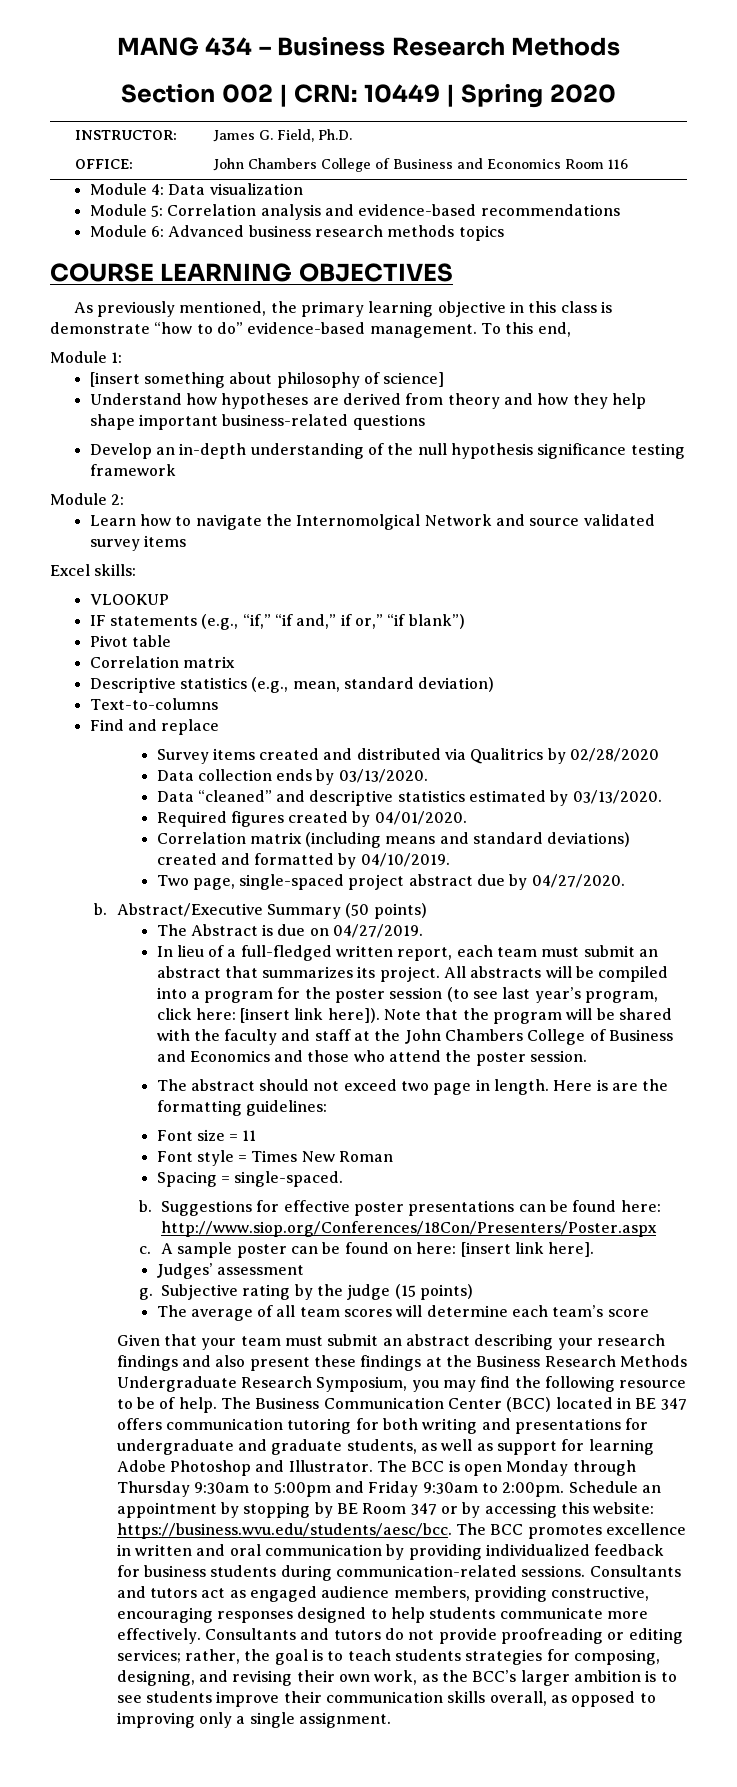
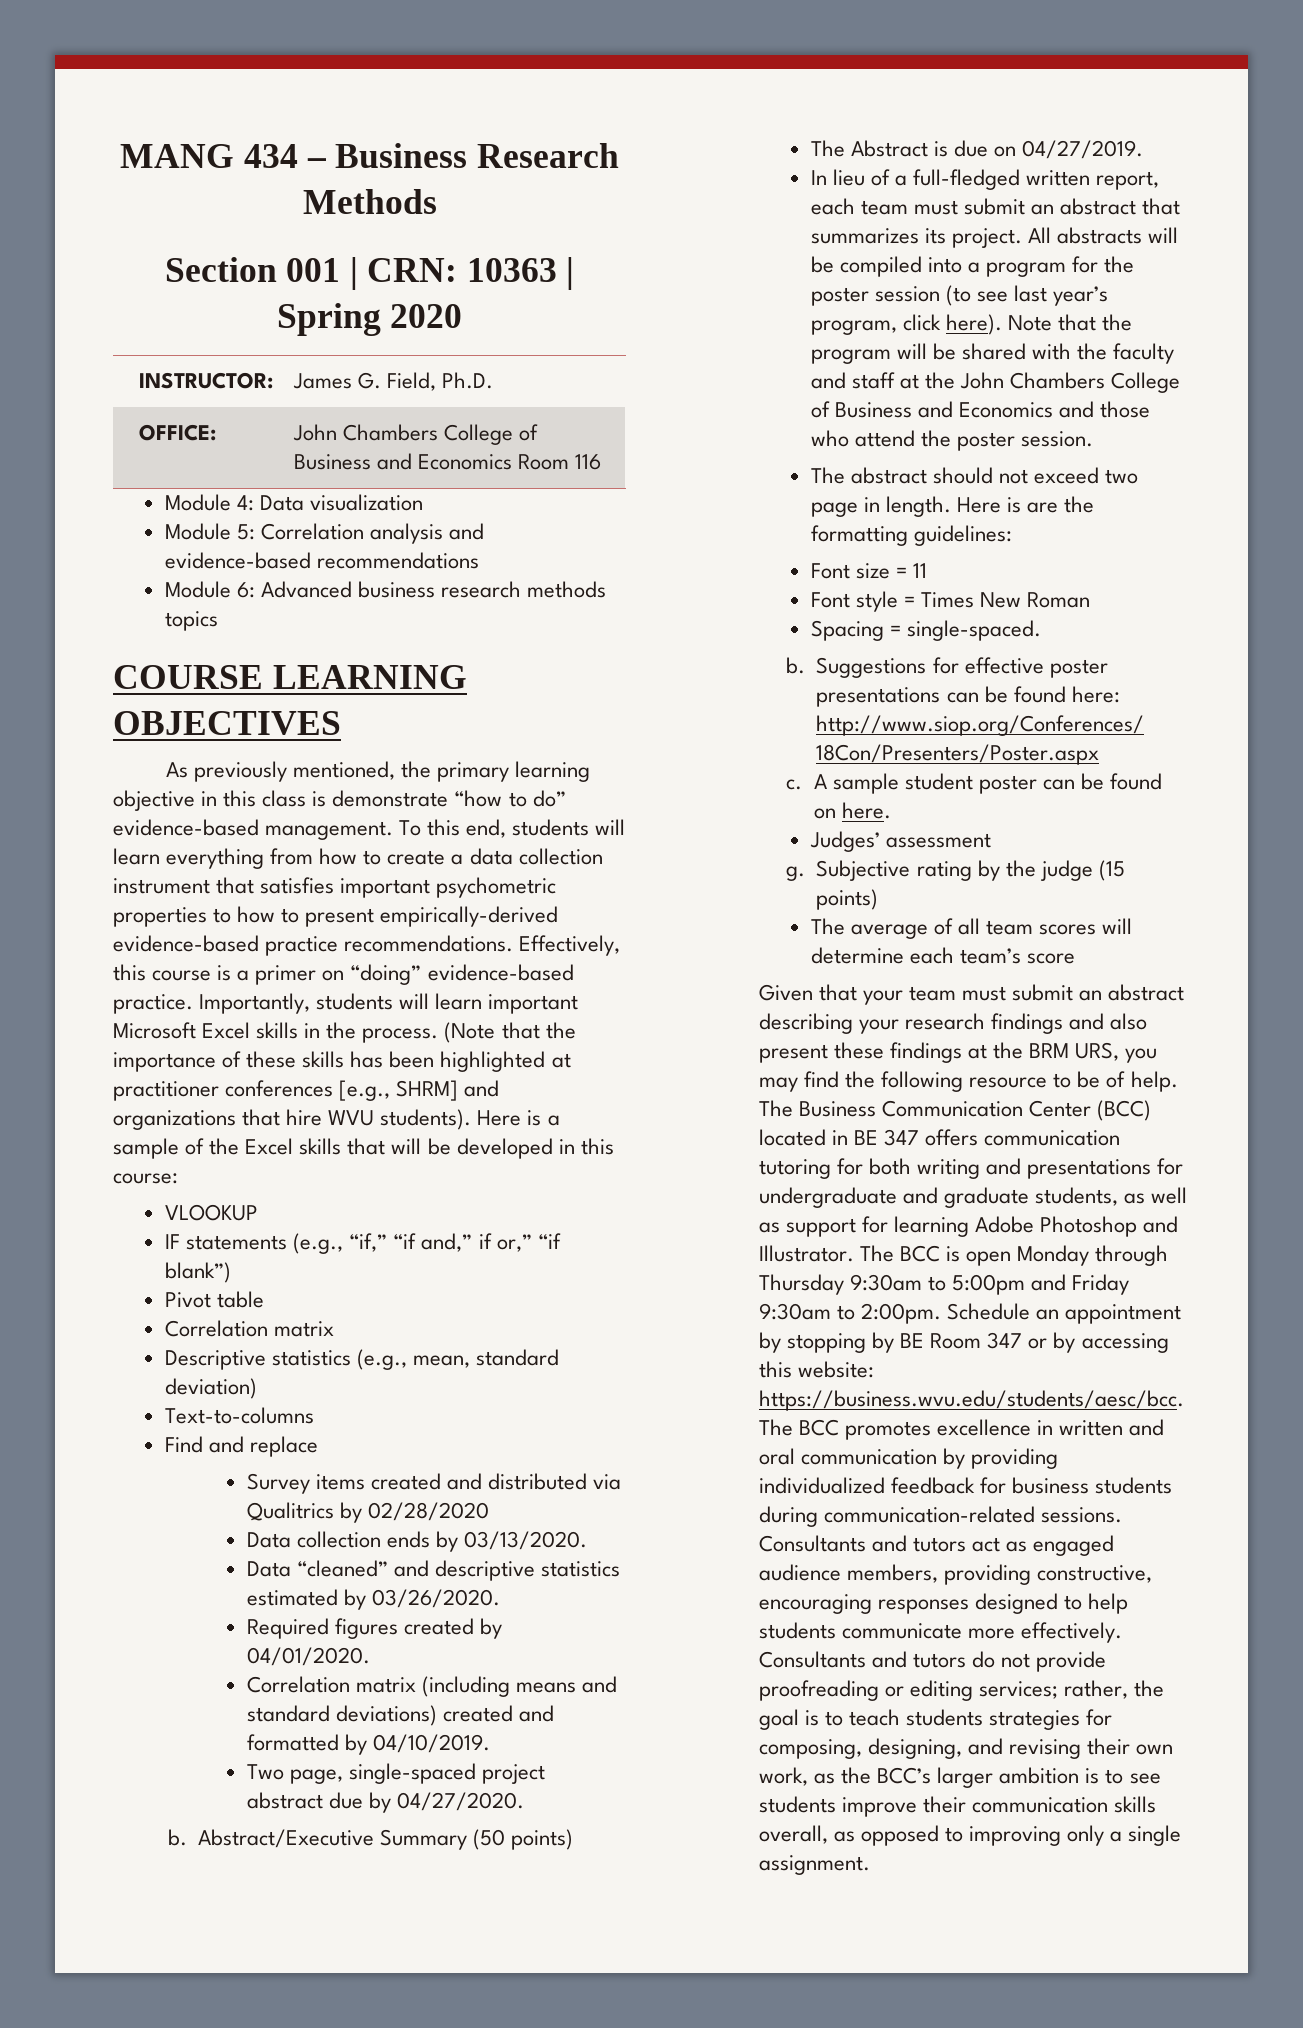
- Section 002 | CRN: 10449 | Spring 2020
+ Section 001 | CRN: 10363 | Spring 2020
- To this end,
- Module 1:
- [insert something about philosophy of science]
- Understand how hypotheses are derived from theory and how they help shape important business-related questions
- Develop an in-depth understanding of the null hypothesis significance testing framework
- Module 2:
- Learn how to navigate the Internomolgical Network and source validated survey items
- Excel skills:
+ To this end, students will learn everything from how to create a data collection instrument that satisfies important psychometric properties to how to present empirically-derived evidence-based practice recommendations. Effectively, this course is a primer on “doing” evidence-based practice. Importantly, students will learn important Microsoft Excel skills in the process. (Note that the importance of these skills has been highlighted at practitioner conferences [e.g., SHRM] and organizations that hire WVU students). Here is a sample of the Excel skills that will be developed in this course:
- Data “cleaned” and descriptive statistics estimated by 03/13/2020.
+ Data “cleaned” and descriptive statistics estimated by 03/26/2020.
- All abstracts will be compiled into a program for the poster session (to see last year’s program, click here: [insert link here]).
+ All abstracts will be compiled into a program for the poster session (to see last year’s program, click here).
- A sample poster can be found on here: [insert link here].
+ A sample student poster can be found on here.
- Given that your team must submit an abstract describing your research findings and also present these findings at the Business Research Methods Undergraduate Research Symposium, you may find the following resource to be of help.
+ Given that your team must submit an abstract describing your research findings and also present these findings at the BRM URS, you may find the following resource to be of help.

